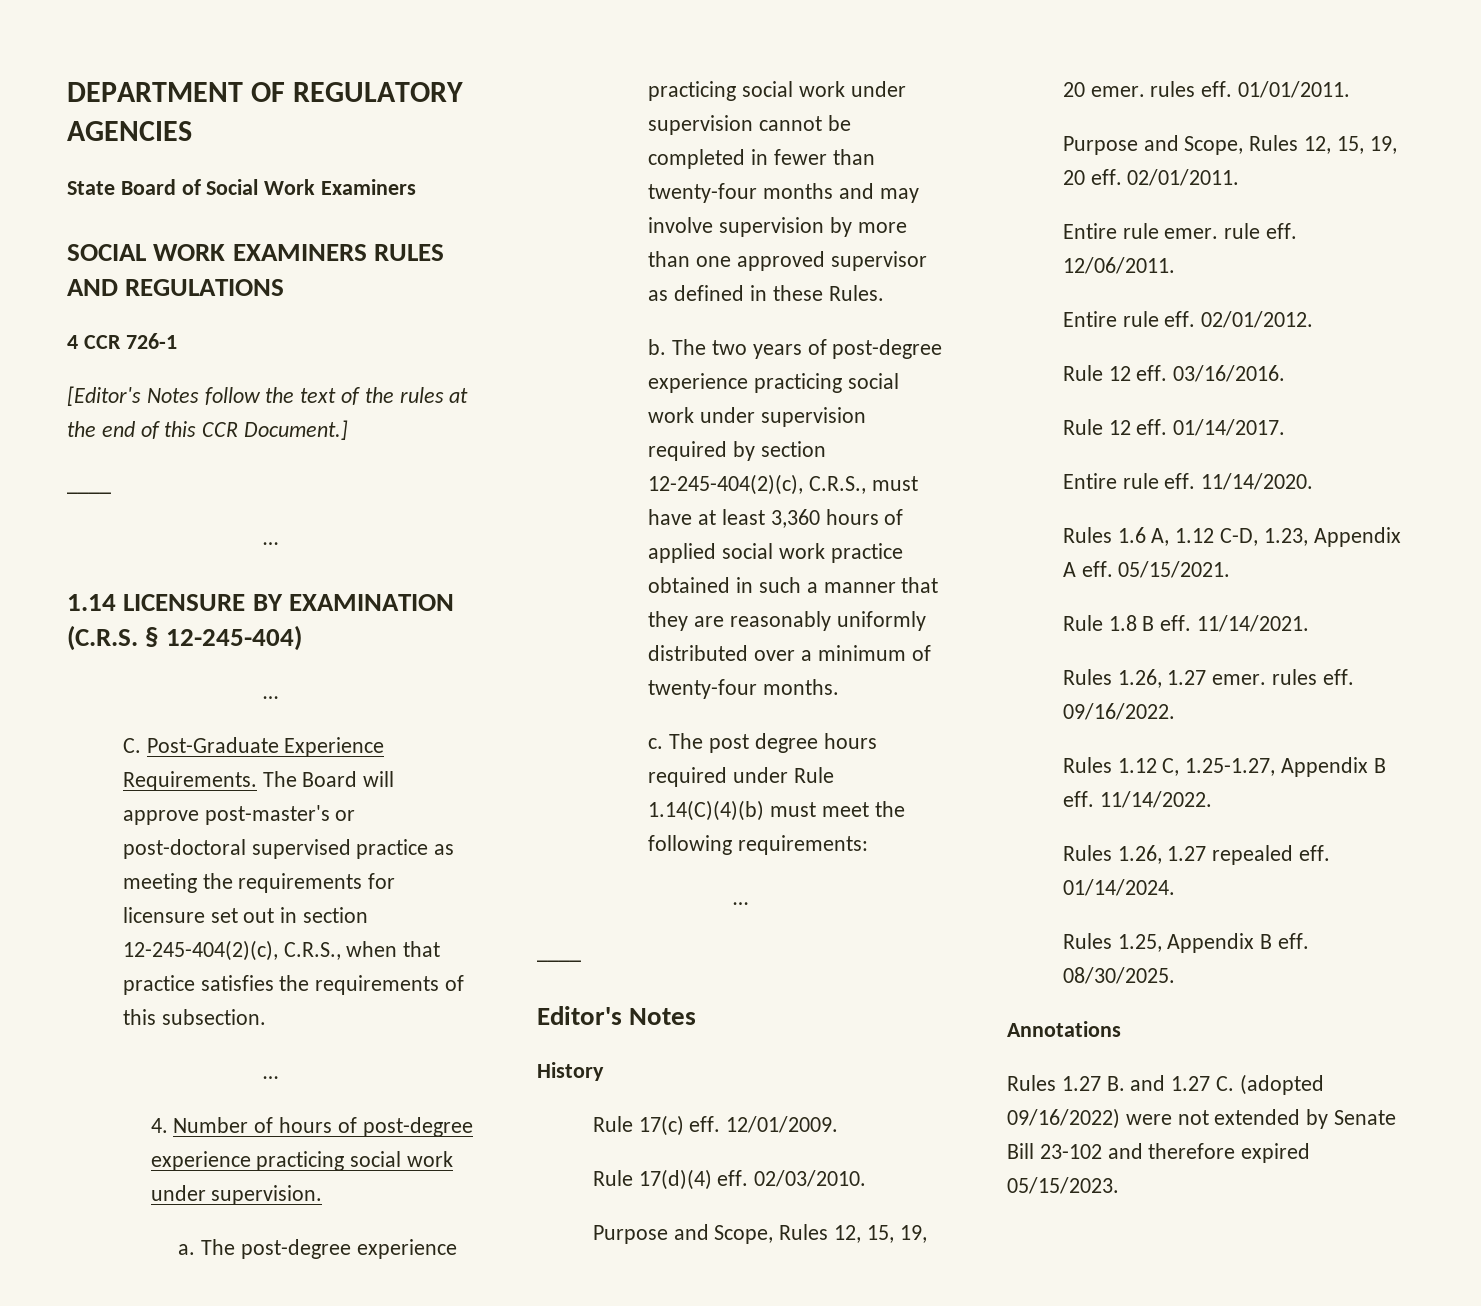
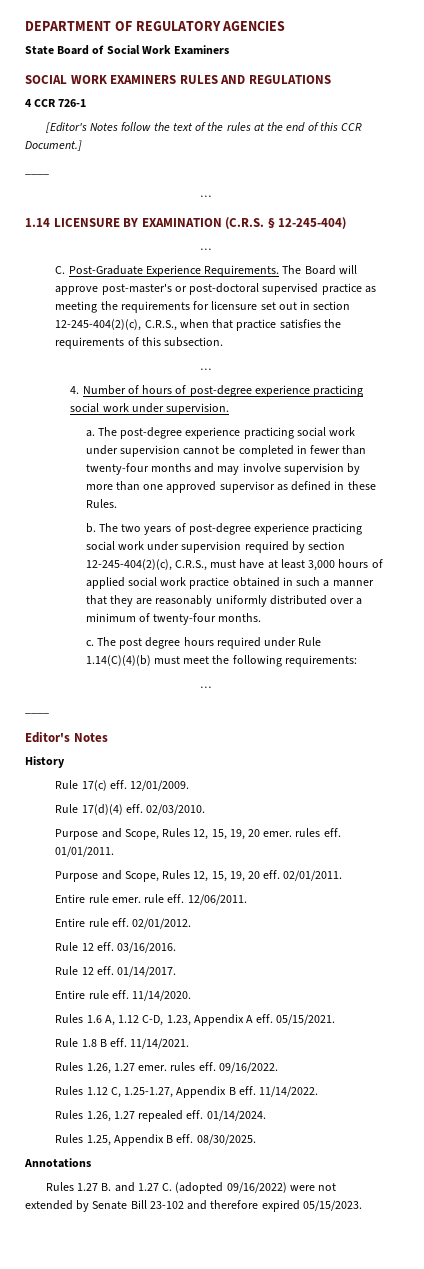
- The two years of post-degree experience practicing social work under supervision required by section 12-245-404(2)(c), C.R.S., must have at least 3,360 hours of applied social work practice obtained in such a manner that they are reasonably uniformly distributed over a minimum of twenty-four months.
+ The two years of post-degree experience practicing social work under supervision required by section 12-245-404(2)(c), C.R.S., must have at least 3,000 hours of applied social work practice obtained in such a manner that they are reasonably uniformly distributed over a minimum of twenty-four months.

